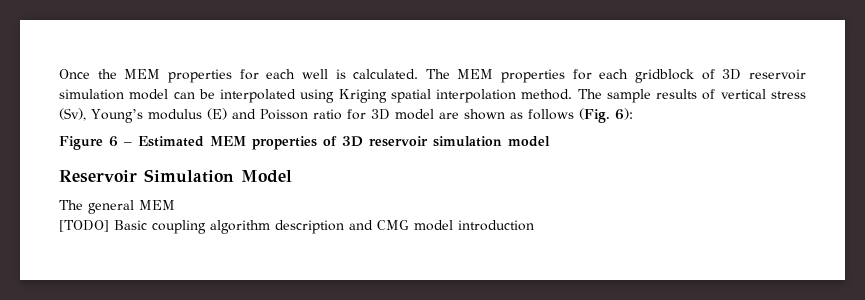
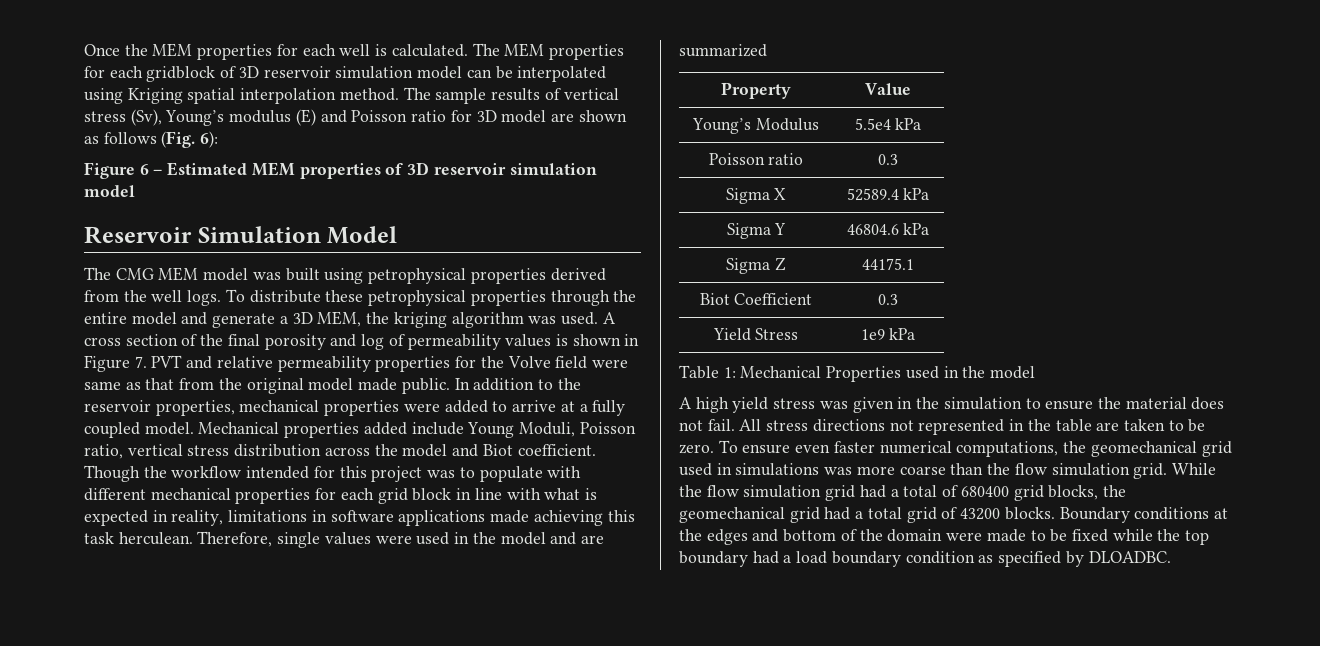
- The general MEM
- [TODO] Basic coupling algorithm description and CMG model introduction
+ The CMG MEM model was built using petrophysical properties derived from the well logs. To distribute these petrophysical properties through the entire model and generate a 3D MEM, the kriging algorithm was used. A cross section of the final porosity and log of permeability values is shown in Figure 7. PVT and relative permeability properties for the Volve field were same as that from the original model made public. In addition to the reservoir properties, mechanical properties were added to arrive at a fully coupled model. Mechanical properties added include Young Moduli, Poisson ratio, vertical stress distribution across the model and Biot coefficient. Though the workflow intended for this project was to populate with different mechanical properties for each grid block in line with what is expected in reality, limitations in software applications made achieving this task herculean. Therefore, single values were used in the model and are summarized
+ Property | Value
+ Young’s Modulus | 5.5e4 kPa
+ Poisson ratio | 0.3
+ Sigma X | 52589.4 kPa
+ Sigma Y | 46804.6 kPa
+ Sigma Z | 44175.1
+ Biot Coefficient | 0.3
+ Yield Stress | 1e9 kPa
+ Table 1: Mechanical Properties used in the model
+ A high yield stress was given in the simulation to ensure the material does not fail. All stress directions not represented in the table are taken to be zero. To ensure even faster numerical computations, the geomechanical grid used in simulations was more coarse than the flow simulation grid. While the flow simulation grid had a total of 680400 grid blocks, the geomechanical grid had a total grid of 43200 blocks. Boundary conditions at the edges and bottom of the domain were made to be fixed while the top boundary had a load boundary condition as specified by DLOADBC.

